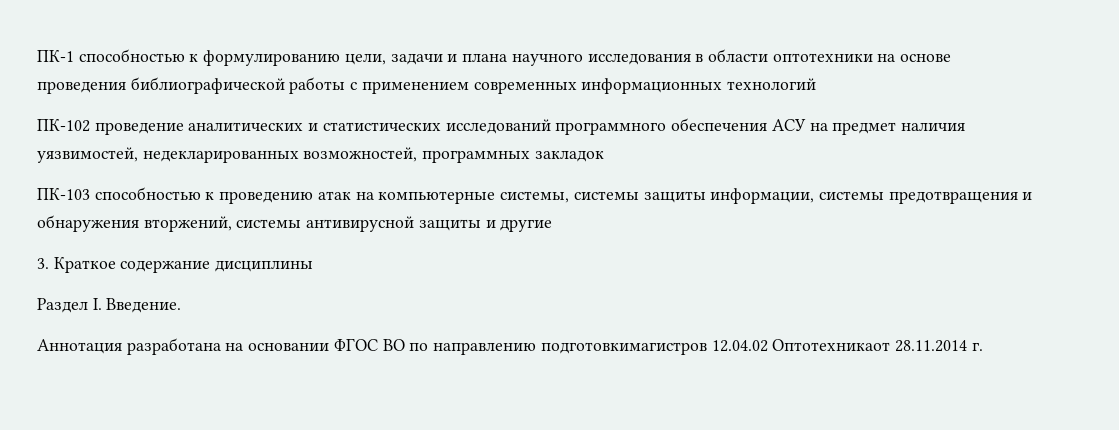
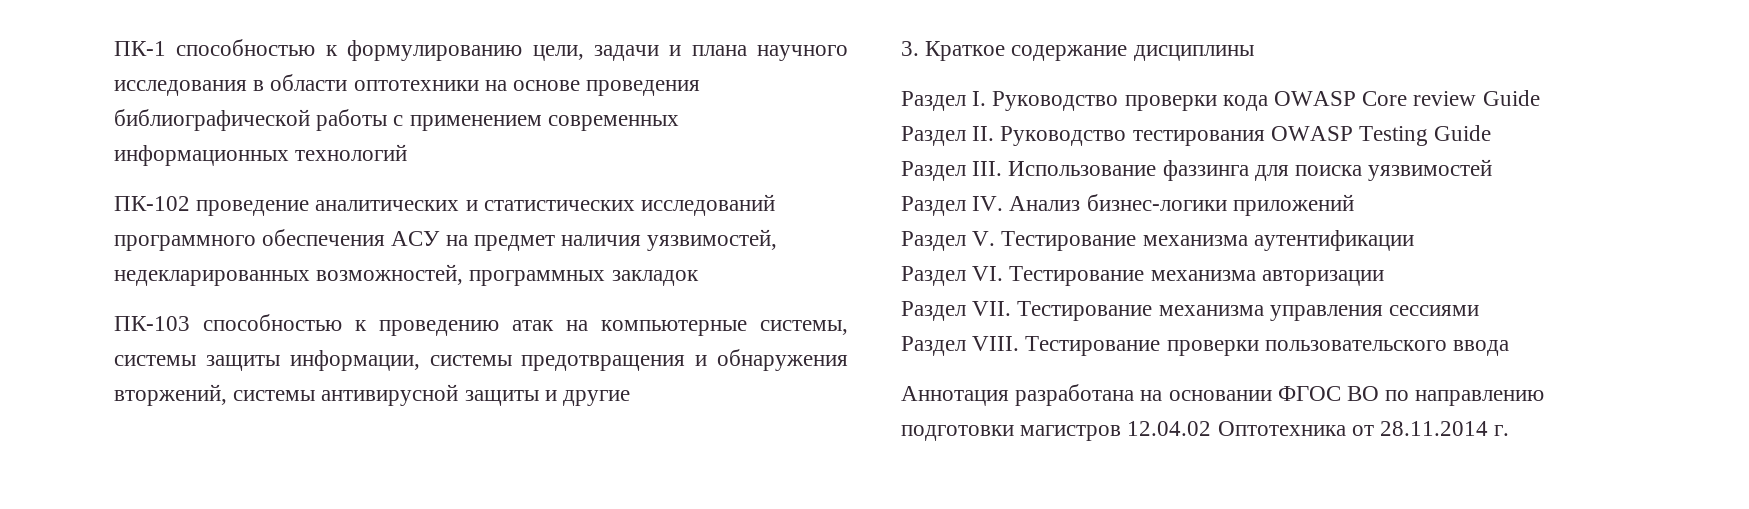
- Раздел I. Введение.
+ Раздел I. Руководство проверки кода OWASP Core review Guide
+ Раздел II. Руководство тестирования OWASP Testing Guide
+ Раздел III. Использование фаззинга для поиска уязвимостей
+ Раздел IV. Анализ бизнес-логики приложений
+ Раздел V. Тестирование механизма аутентификации
+ Раздел VI. Тестирование механизма авторизации
+ Раздел VII. Тестирование механизма управления сессиями
+ Раздел VIII. Тестирование проверки пользовательского ввода
- Аннотация разработана на основании ФГОС ВО по направлению подготовкимагистров 12.04.02 Оптотехникаот 28.11.2014 г.
+ Аннотация разработана на основании ФГОС ВО по направлению подготовки магистров 12.04.02 Оптотехника от 28.11.2014 г.

